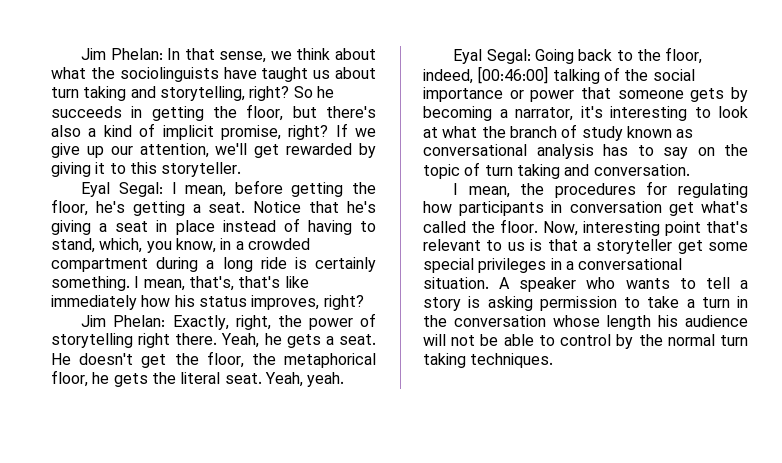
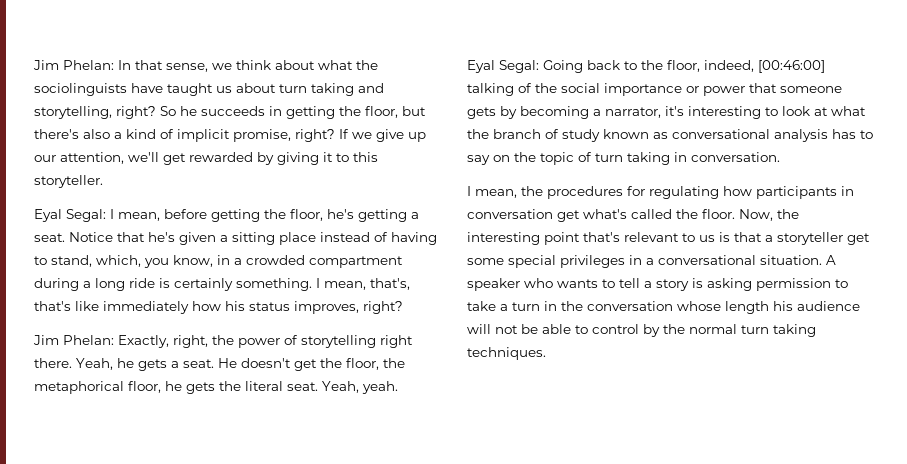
- Notice that he's giving a seat in place instead of having to stand, which, you know, in a crowded compartment during a long ride is certainly something.
+ Notice that he's given a sitting place instead of having to stand, which, you know, in a crowded compartment during a long ride is certainly something.
- Eyal Segal: Going back to the floor, indeed, [00:46:00] talking of the social importance or power that someone gets by becoming a narrator, it's interesting to look at what the branch of study known as conversational analysis has to say on the topic of turn taking and conversation.
+ Eyal Segal: Going back to the floor, indeed, [00:46:00] talking of the social importance or power that someone gets by becoming a narrator, it's interesting to look at what the branch of study known as conversational analysis has to say on the topic of turn taking in conversation.
- Now, interesting point that's relevant to us is that a storyteller get some special privileges in a conversational situation.
+ Now, the interesting point that's relevant to us is that a storyteller get some special privileges in a conversational situation.

